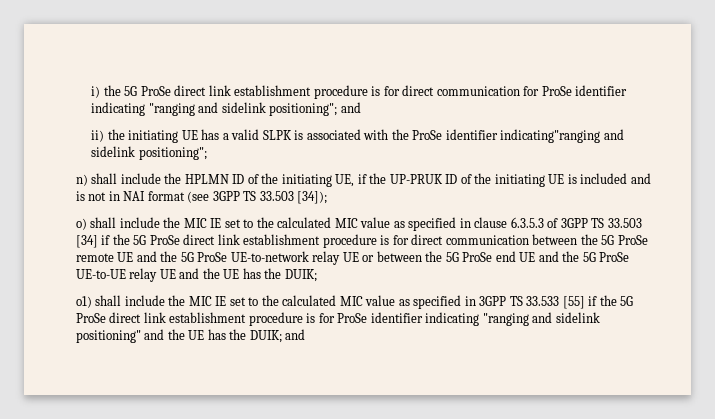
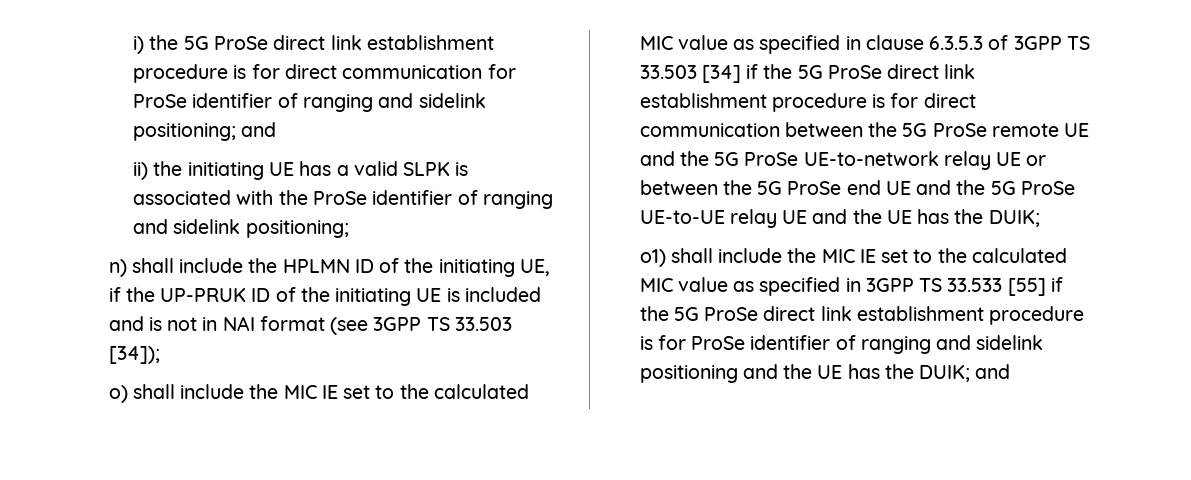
- i) the 5G ProSe direct link establishment procedure is for direct communication for ProSe identifier indicating "ranging and sidelink positioning"; and
+ i) the 5G ProSe direct link establishment procedure is for direct communication for ProSe identifier of ranging and sidelink positioning; and
- ii) the initiating UE has a valid SLPK is associated with the ProSe identifier indicating"ranging and sidelink positioning";
+ ii) the initiating UE has a valid SLPK is associated with the ProSe identifier of ranging and sidelink positioning;
- o1) shall include the MIC IE set to the calculated MIC value as specified in 3GPP TS 33.533 [55] if the 5G ProSe direct link establishment procedure is for ProSe identifier indicating "ranging and sidelink positioning" and the UE has the DUIK; and
+ o1) shall include the MIC IE set to the calculated MIC value as specified in 3GPP TS 33.533 [55] if the 5G ProSe direct link establishment procedure is for ProSe identifier of ranging and sidelink positioning and the UE has the DUIK; and

